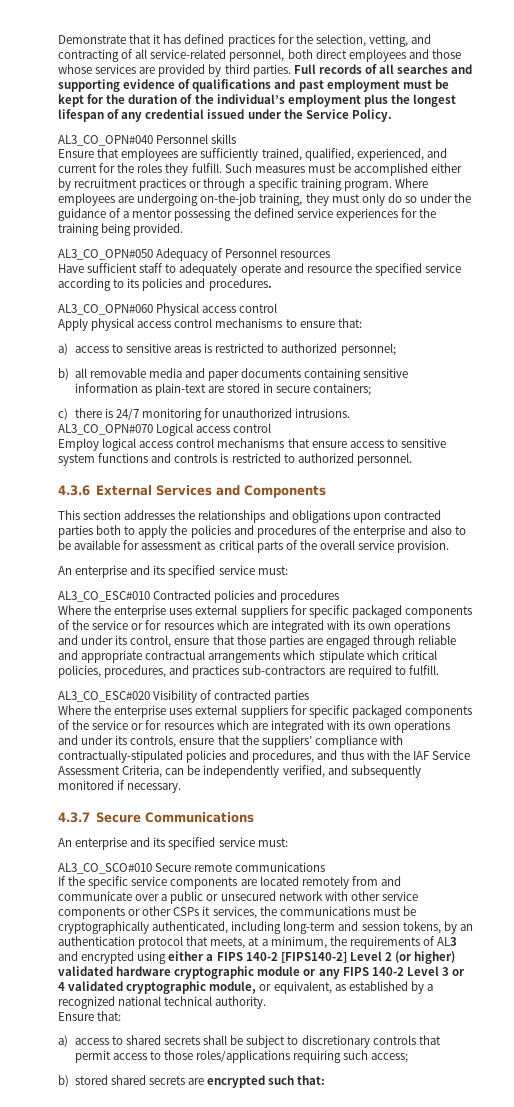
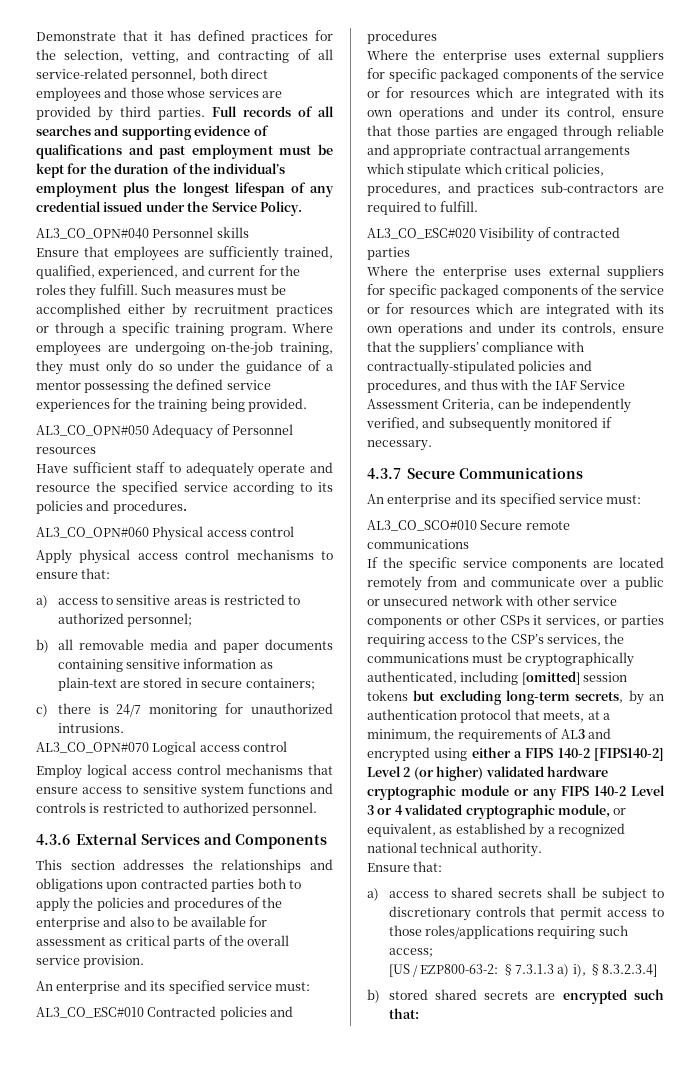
- If the specific service components are located remotely from and communicate over a public or unsecured network with other service components or other CSPs it services, the communications must be cryptographically authenticated, including long-term and session tokens, by an authentication protocol that meets, at a minimum, the requirements of AL3 and encrypted using either a FIPS 140-2 [FIPS140-2] Level 2 (or higher) validated hardware cryptographic module or any FIPS 140-2 Level 3 or 4 validated cryptographic module, or equivalent, as established by a recognized national technical authority.
+ If the specific service components are located remotely from and communicate over a public or unsecured network with other service components or other CSPs it services, or parties requiring access to the CSP’s services, the communications must be cryptographically authenticated, including [omitted] session tokens but excluding long-term secrets, by an authentication protocol that meets, at a minimum, the requirements of AL3 and encrypted using either a FIPS 140-2 [FIPS140-2] Level 2 (or higher) validated hardware cryptographic module or any FIPS 140-2 Level 3 or 4 validated cryptographic module, or equivalent, as established by a recognized national technical authority.
+ [US / EZP800-63-2: §7.3.1.3 a) i), §8.3.2.3.4]

